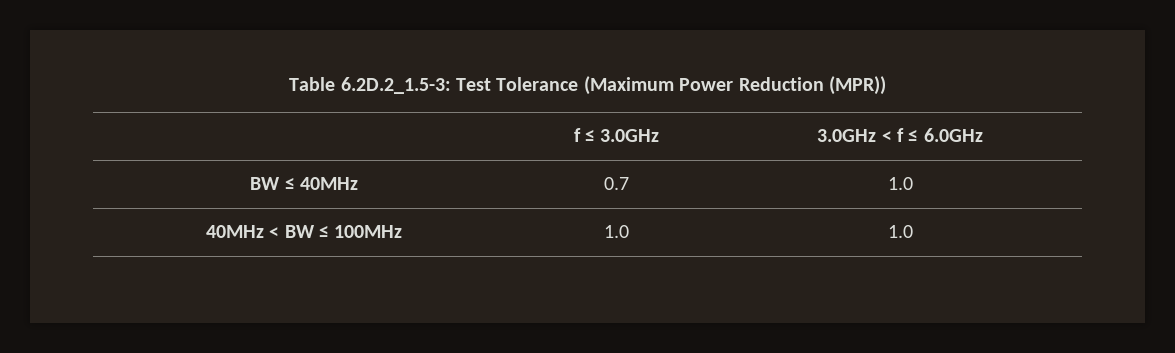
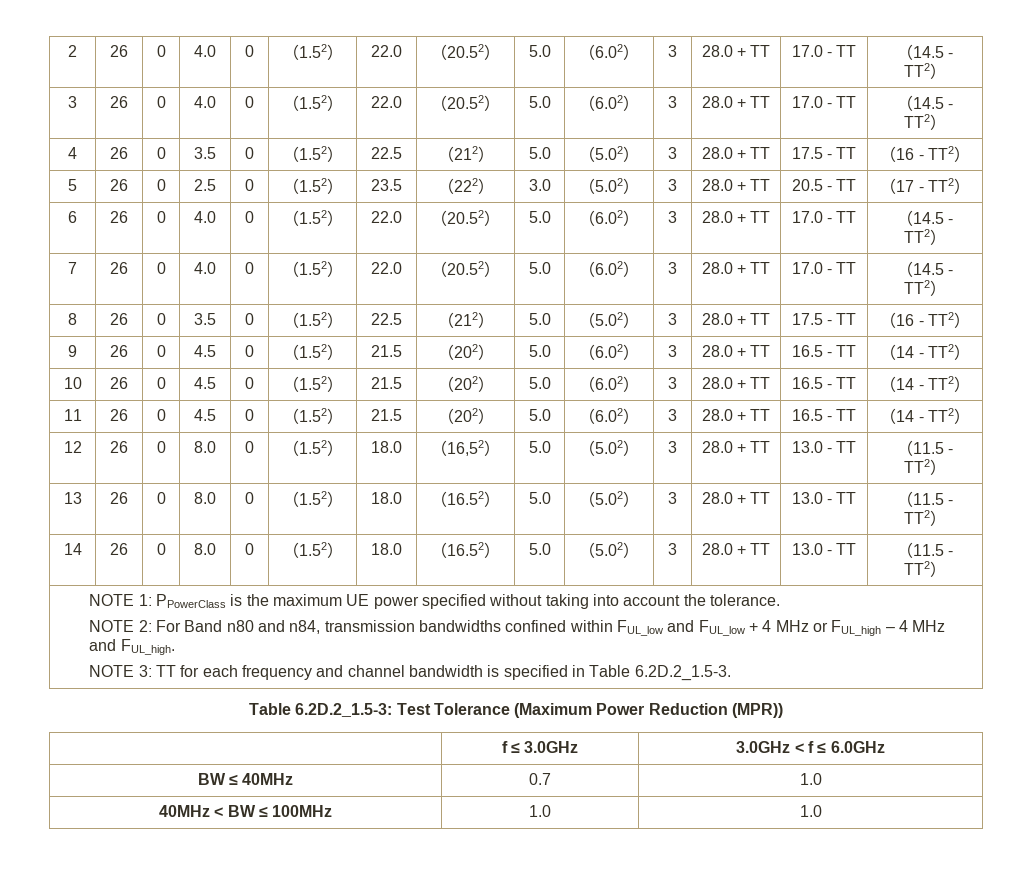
+ 2 | 26 | 0 | 4.0 | 0 | （1.52） | 22.0 | （20.52） | 5.0 | （6.02） | 3 | 28.0 + TT | 17.0 - TT | （14.5 - TT2）
+ 3 | 26 | 0 | 4.0 | 0 | （1.52） | 22.0 | （20.52） | 5.0 | （6.02） | 3 | 28.0 + TT | 17.0 - TT | （14.5 - TT2）
+ 4 | 26 | 0 | 3.5 | 0 | （1.52） | 22.5 | （212） | 5.0 | （5.02） | 3 | 28.0 + TT | 17.5 - TT | （16 - TT2）
+ 5 | 26 | 0 | 2.5 | 0 | （1.52） | 23.5 | （222） | 3.0 | （5.02） | 3 | 28.0 + TT | 20.5 - TT | （17 - TT2）
+ 6 | 26 | 0 | 4.0 | 0 | （1.52） | 22.0 | （20.52） | 5.0 | （6.02） | 3 | 28.0 + TT | 17.0 - TT | （14.5 - TT2）
+ 7 | 26 | 0 | 4.0 | 0 | （1.52） | 22.0 | （20.52） | 5.0 | （6.02） | 3 | 28.0 + TT | 17.0 - TT | （14.5 - TT2）
+ 8 | 26 | 0 | 3.5 | 0 | （1.52） | 22.5 | （212） | 5.0 | （5.02） | 3 | 28.0 + TT | 17.5 - TT | （16 - TT2）
+ 9 | 26 | 0 | 4.5 | 0 | （1.52） | 21.5 | （202） | 5.0 | （6.02） | 3 | 28.0 + TT | 16.5 - TT | （14 - TT2）
+ 10 | 26 | 0 | 4.5 | 0 | （1.52） | 21.5 | （202） | 5.0 | （6.02） | 3 | 28.0 + TT | 16.5 - TT | （14 - TT2）
+ 11 | 26 | 0 | 4.5 | 0 | （1.52） | 21.5 | （202） | 5.0 | （6.02） | 3 | 28.0 + TT | 16.5 - TT | （14 - TT2）
+ 12 | 26 | 0 | 8.0 | 0 | （1.52） | 18.0 | （16,52） | 5.0 | （5.02） | 3 | 28.0 + TT | 13.0 - TT | （11.5 - TT2）
+ 13 | 26 | 0 | 8.0 | 0 | （1.52） | 18.0 | （16.52） | 5.0 | （5.02） | 3 | 28.0 + TT | 13.0 - TT | （11.5 - TT2）
+ 14 | 26 | 0 | 8.0 | 0 | （1.52） | 18.0 | （16.52） | 5.0 | （5.02） | 3 | 28.0 + TT | 13.0 - TT | （11.5 - TT2）
+ NOTE 1: PPowerClass is the maximum UE power specified without taking into account the tolerance.
+ NOTE 2: For Band n80 and n84, transmission bandwidths confined within FUL_low and FUL_low + 4 MHz or FUL_high – 4 MHz and FUL_high.
+ NOTE 3: TT for each frequency and channel bandwidth is specified in Table 6.2D.2_1.5-3.

